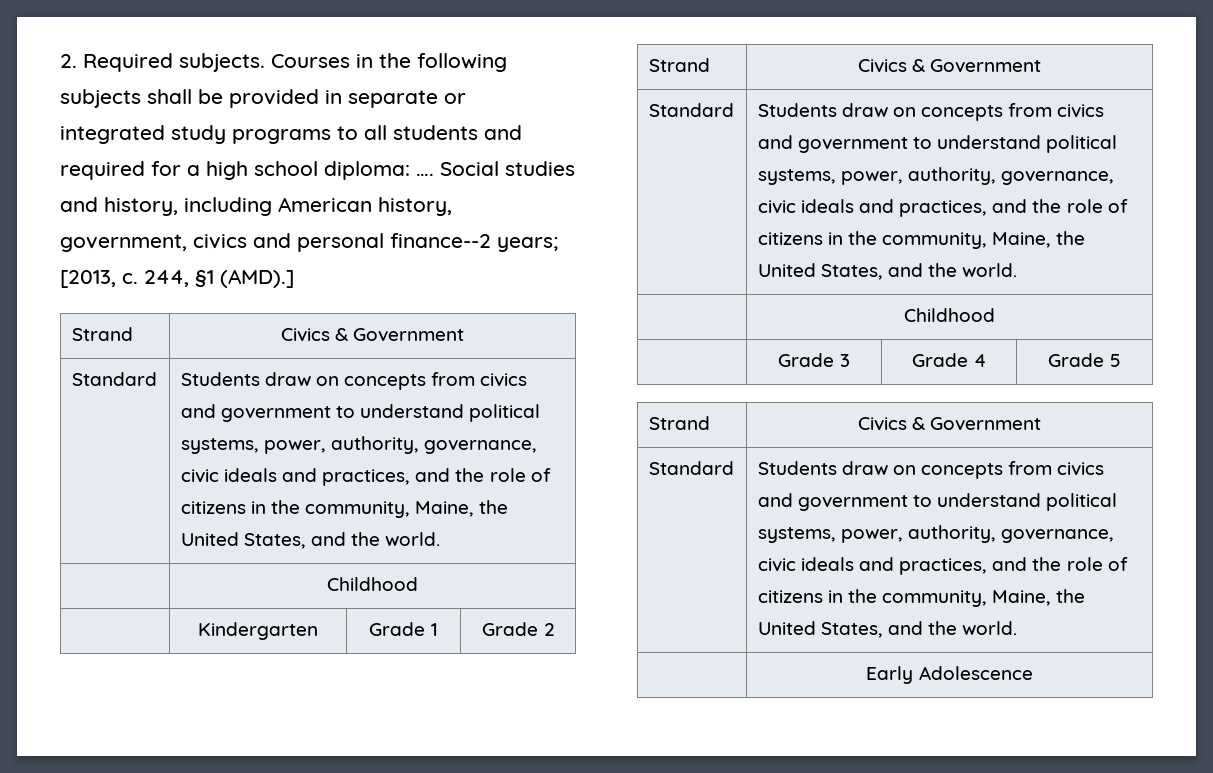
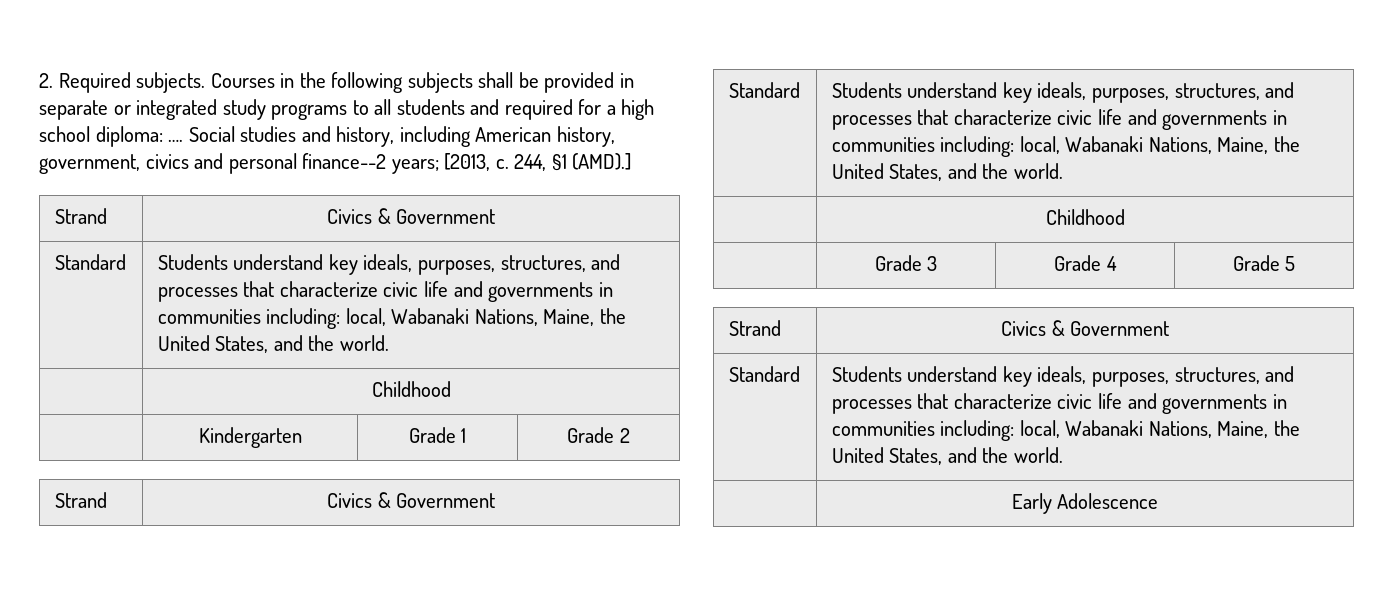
  244, §1 (AMD).]
  Strand | Civics & Government
- Standard | Students draw on concepts from civics and government to understand political systems, power, authority, governance, civic ideals and practices, and the role of citizens in the community, Maine, the United States, and the world.
+ Standard | Students understand key ideals, purposes, structures, and processes that characterize civic life and governments in communities including: local, Wabanaki Nations, Maine, the United States, and the world.
  | Kindergarten | Grade 1 | Grade 2
  Strand | Civics & Government
- Standard | Students draw on concepts from civics and government to understand political systems, power, authority, governance, civic ideals and practices, and the role of citizens in the community, Maine, the United States, and the world.
+ Standard | Students understand key ideals, purposes, structures, and processes that characterize civic life and governments in communities including: local, Wabanaki Nations, Maine, the United States, and the world.
  | Grade 3 | Grade 4 | Grade 5
  Strand | Civics & Government
- Standard | Students draw on concepts from civics and government to understand political systems, power, authority, governance, civic ideals and practices, and the role of citizens in the community, Maine, the United States, and the world.
+ Standard | Students understand key ideals, purposes, structures, and processes that characterize civic life and governments in communities including: local, Wabanaki Nations, Maine, the United States, and the world.

